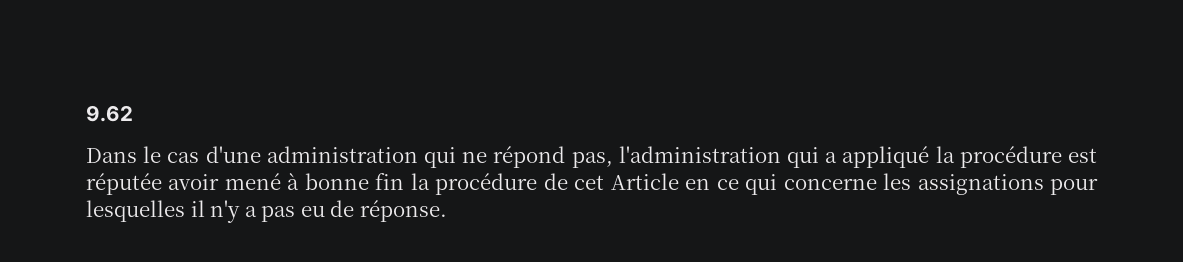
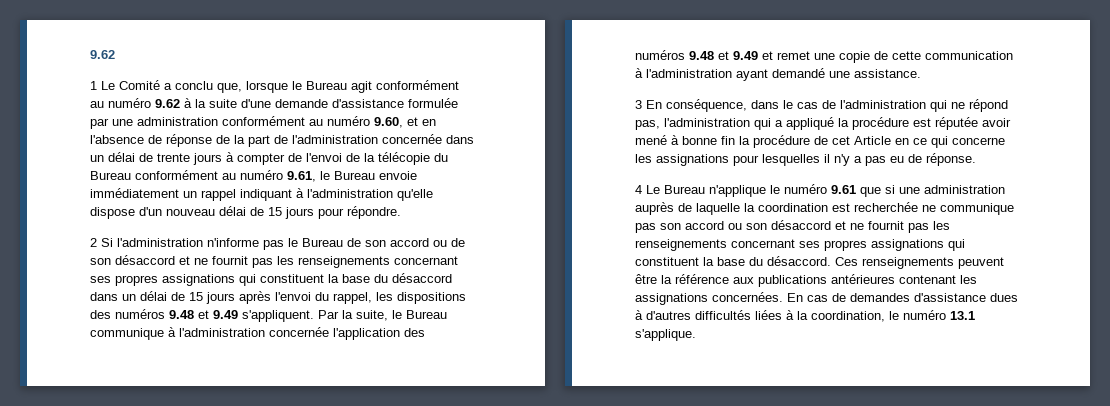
- Dans le cas d'une administration qui ne répond pas, l'administration qui a appliqué la procédure est réputée avoir mené à bonne fin la procédure de cet Article en ce qui concerne les assignations pour lesquelles il n'y a pas eu de réponse.
+ 1 Le Comité a conclu que, lorsque le Bureau agit conformément au numéro 9.62 à la suite d'une demande d'assistance formulée par une administration conformément au numéro 9.60, et en l'absence de réponse de la part de l'administration concernée dans un délai de trente jours à compter de l'envoi de la télécopie du Bureau conformément au numéro 9.61, le Bureau envoie immédiatement un rappel indiquant à l'administration qu'elle dispose d'un nouveau délai de 15 jours pour répondre.
+ 2 Si l'administration n'informe pas le Bureau de son accord ou de son désaccord et ne fournit pas les renseignements concernant ses propres assignations qui constituent la base du désaccord dans un délai de 15 jours après l'envoi du rappel, les dispositions des numéros 9.48 et 9.49 s'appliquent. Par la suite, le Bureau communique à l'administration concernée l'application des numéros 9.48 et 9.49 et remet une copie de cette communication à l'administration ayant demandé une assistance.
+ 3 En conséquence, dans le cas de l'administration qui ne répond pas, l'administration qui a appliqué la procédure est réputée avoir mené à bonne fin la procédure de cet Article en ce qui concerne les assignations pour lesquelles il n'y a pas eu de réponse.
+ 4 Le Bureau n'applique le numéro 9.61 que si une administration auprès de laquelle la coordination est recherchée ne communique pas son accord ou son désaccord et ne fournit pas les renseignements concernant ses propres assignations qui constituent la base du désaccord. Ces renseignements peuvent être la référence aux publications antérieures contenant les assignations concernées. En cas de demandes d'assistance dues à d'autres difficultés liées à la coordination, le numéro 13.1 s'applique.

